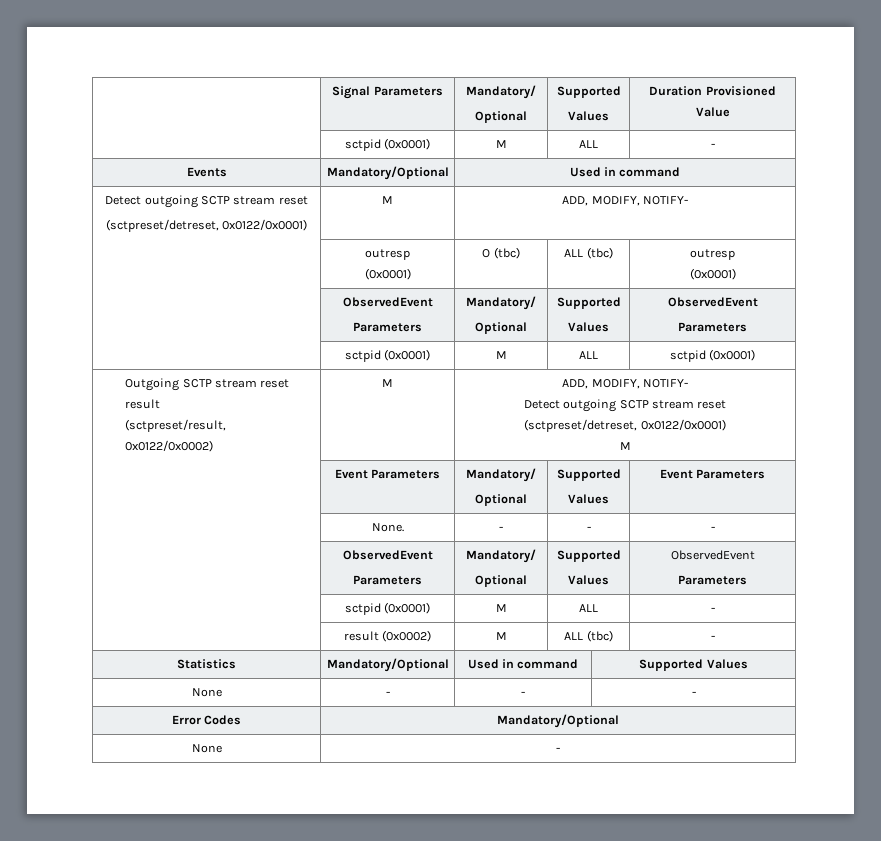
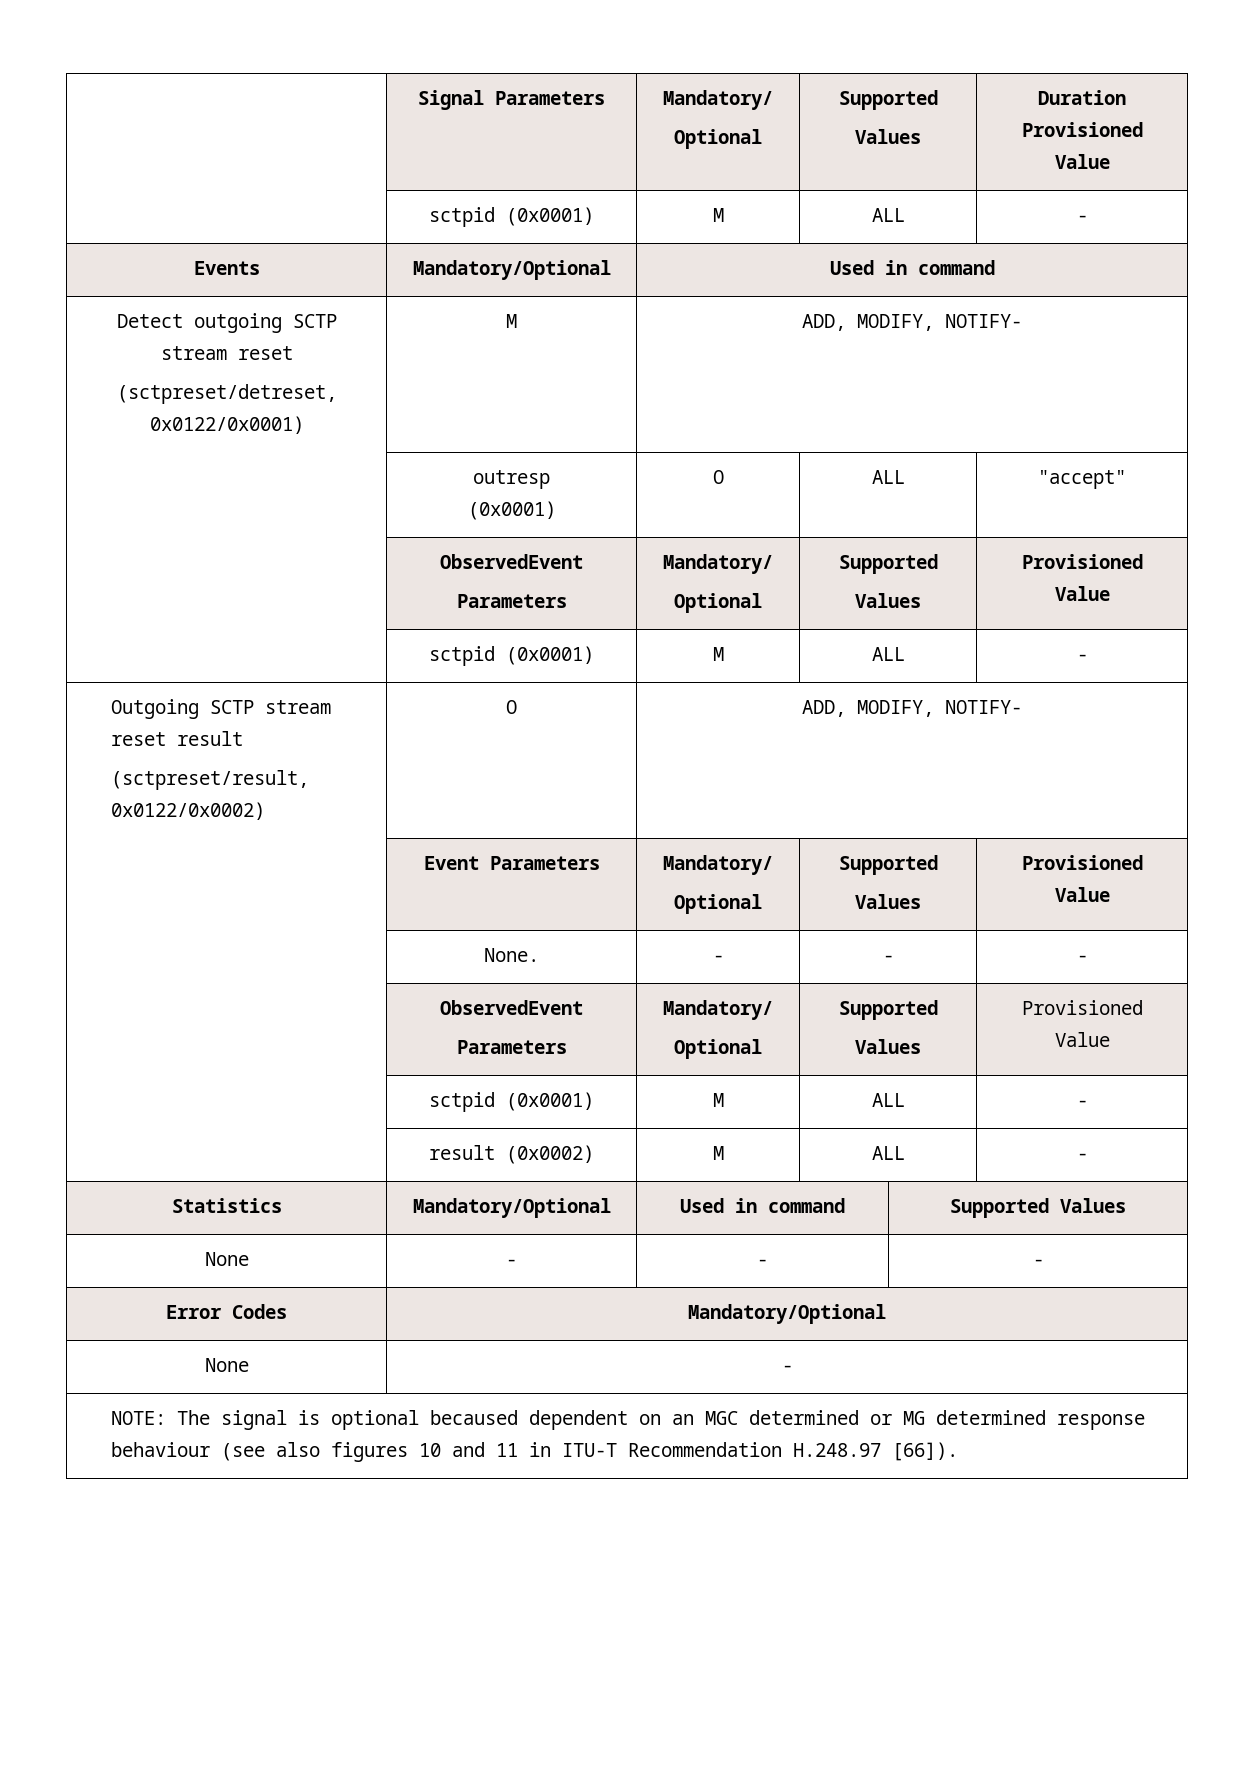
  Events | Mandatory/Optional | Used in command
  Detect outgoing SCTP stream reset
  (sctpreset/detreset, 0x0122/0x0001) | M | ADD, MODIFY, NOTIFY-
  | outresp
- (0x0001) | O (tbc) | ALL (tbc) | outresp
- (0x0001)
+ (0x0001) | O | ALL | "accept"
  | ObservedEvent
  Parameters | Mandatory/
  Optional | Supported
- Values | ObservedEvent
- Parameters
- | sctpid (0x0001) | M | ALL | sctpid (0x0001)
+ Values | Provisioned Value
+ | sctpid (0x0001) | M | ALL | -
  Outgoing SCTP stream reset result
- (sctpreset/result, 0x0122/0x0002) | M | ADD, MODIFY, NOTIFY-
- Detect outgoing SCTP stream reset
- (sctpreset/detreset, 0x0122/0x0001)
- M
+ (sctpreset/result, 0x0122/0x0002) | O | ADD, MODIFY, NOTIFY-
  | Event Parameters | Mandatory/
  Optional | Supported
- Values | Event Parameters
+ Values | Provisioned Value
  | None. | - | - | -
  | ObservedEvent
  Parameters | Mandatory/
  Optional | Supported
- Values | ObservedEvent
- Parameters
+ Values | Provisioned Value
- | result (0x0002) | M | ALL (tbc) | -
+ | result (0x0002) | M | ALL | -
+ NOTE: The signal is optional becaused dependent on an MGC determined or MG determined response behaviour (see also figures 10 and 11 in ITU-T Recommendation H.248.97 [66]).

